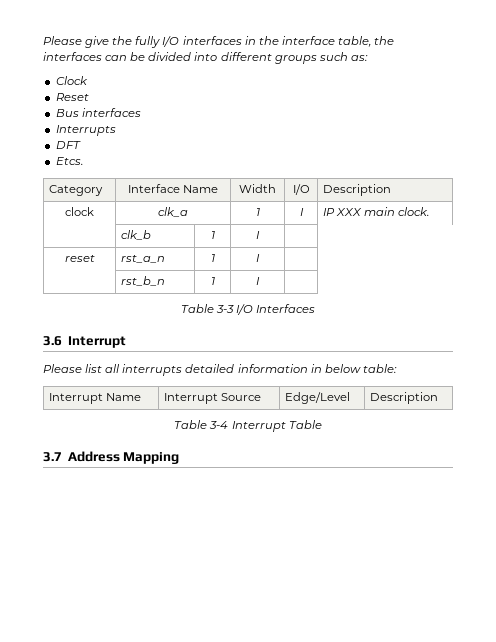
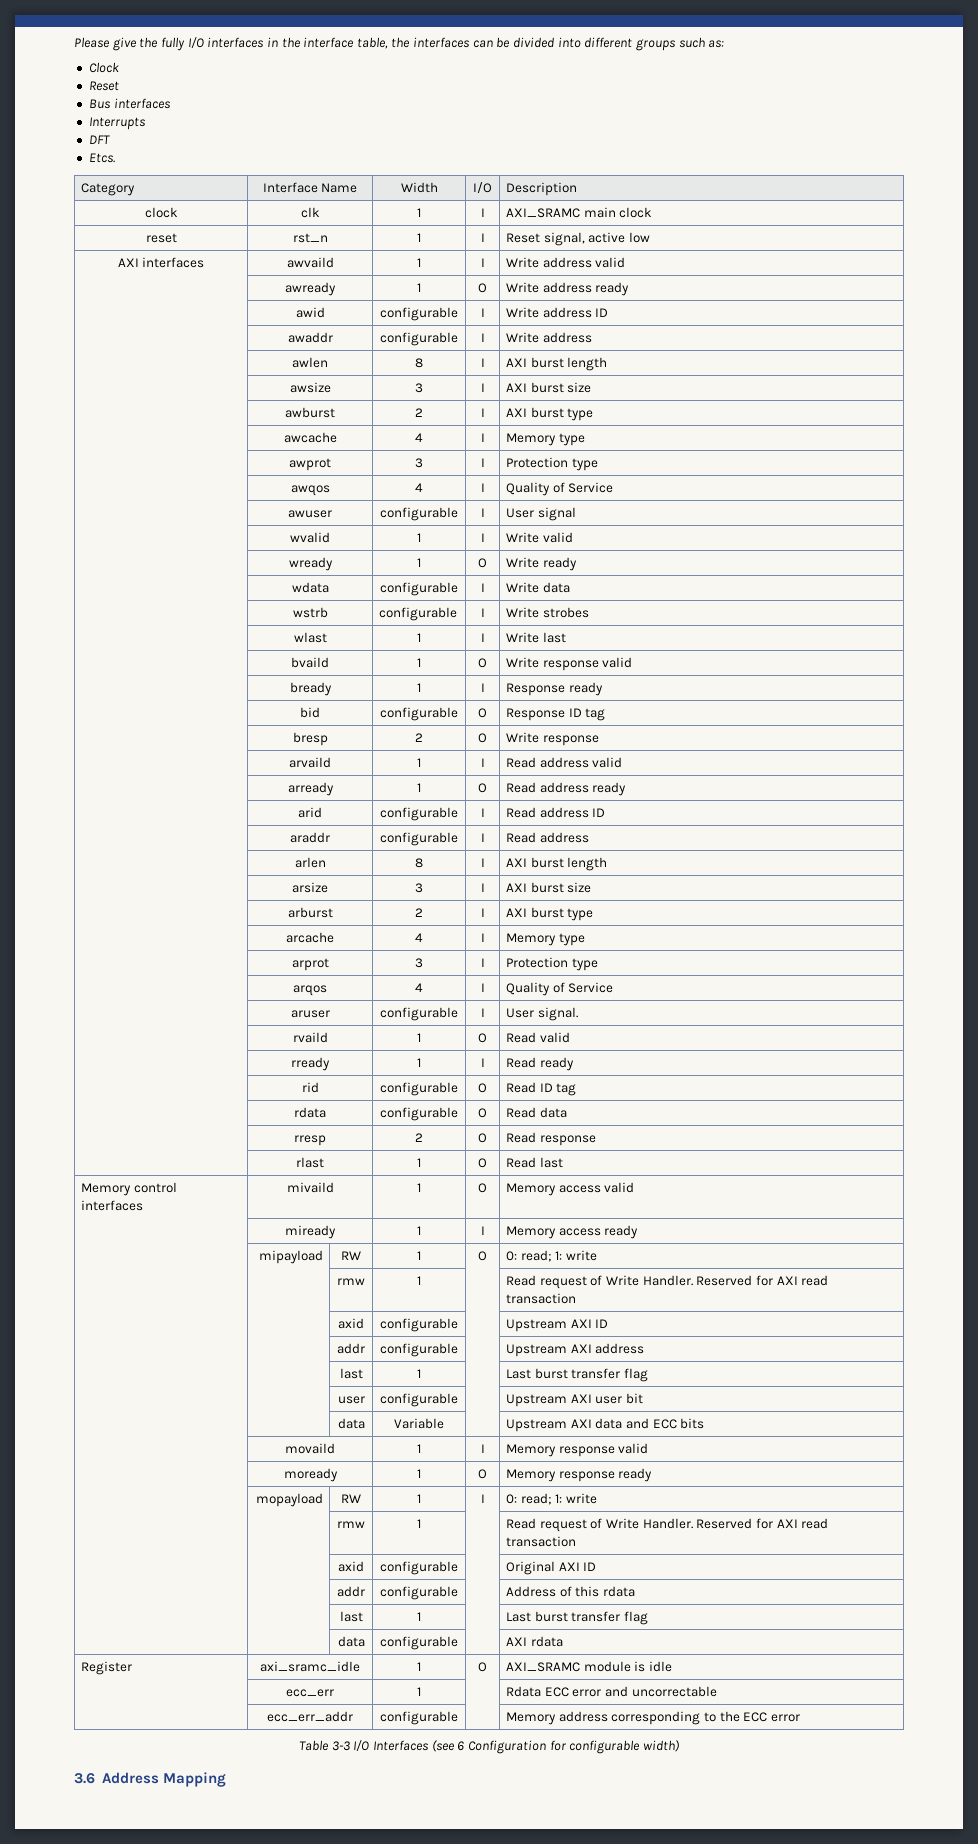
- clock | clk_a | 1 | I | IP XXX main clock.
- | clk_b | 1 | I |
- reset | rst_a_n | 1 | I |
- | rst_b_n | 1 | I |
- Table 3-3 I/O Interfaces
- 3.6 Interrupt
- Please list all interrupts detailed information in below table:
- Interrupt Name | Interrupt Source | Edge/Level | Description
- Table 3-4 Interrupt Table
- 3.7 Address Mapping
+ clock | clk | 1 | I | AXI_SRAMC main clock
+ reset | rst_n | 1 | I | Reset signal, active low
+ AXI interfaces | awvaild | 1 | I | Write address valid
+ | awready | 1 | O | Write address ready
+ | awid | configurable | I | Write address ID
+ | awaddr | configurable | I | Write address
+ | awlen | 8 | I | AXI burst length
+ | awsize | 3 | I | AXI burst size
+ | awburst | 2 | I | AXI burst type
+ | awcache | 4 | I | Memory type
+ | awprot | 3 | I | Protection type
+ | awqos | 4 | I | Quality of Service
+ | awuser | configurable | I | User signal
+ | wvalid | 1 | I | Write valid
+ | wready | 1 | O | Write ready
+ | wdata | configurable | I | Write data
+ | wstrb | configurable | I | Write strobes
+ | wlast | 1 | I | Write last
+ | bvaild | 1 | O | Write response valid
+ | bready | 1 | I | Response ready
+ | bid | configurable | O | Response ID tag
+ | bresp | 2 | O | Write response
+ | arvaild | 1 | I | Read address valid
+ | arready | 1 | O | Read address ready
+ | arid | configurable | I | Read address ID
+ | araddr | configurable | I | Read address
+ | arlen | 8 | I | AXI burst length
+ | arsize | 3 | I | AXI burst size
+ | arburst | 2 | I | AXI burst type
+ | arcache | 4 | I | Memory type
+ | arprot | 3 | I | Protection type
+ | arqos | 4 | I | Quality of Service
+ | aruser | configurable | I | User signal.
+ | rvaild | 1 | O | Read valid
+ | rready | 1 | I | Read ready
+ | rid | configurable | O | Read ID tag
+ | rdata | configurable | O | Read data
+ | rresp | 2 | O | Read response
+ | rlast | 1 | O | Read last
+ Memory control interfaces | mivaild | 1 | O | Memory access valid
+ | miready | 1 | I | Memory access ready
+ | mipayload | RW | 1 | O | 0: read; 1: write
+ | | rmw | 1 | | Read request of Write Handler. Reserved for AXI read transaction
+ | | axid | configurable | | Upstream AXI ID
+ | | addr | configurable | | Upstream AXI address
+ | | last | 1 | | Last burst transfer flag
+ | | user | configurable | | Upstream AXI user bit
+ | | data | Variable | | Upstream AXI data and ECC bits
+ | movaild | 1 | I | Memory response valid
+ | moready | 1 | O | Memory response ready
+ | mopayload | RW | 1 | I | 0: read; 1: write
+ | | rmw | 1 | | Read request of Write Handler. Reserved for AXI read transaction
+ | | axid | configurable | | Original AXI ID
+ | | addr | configurable | | Address of this rdata
+ | | last | 1 | | Last burst transfer flag
+ | | data | configurable | | AXI rdata
+ Register | axi_sramc_idle | 1 | O | AXI_SRAMC module is idle
+ | ecc_err | 1 | | Rdata ECC error and uncorrectable
+ | ecc_err_addr | configurable | | Memory address corresponding to the ECC error
+ Table 3-3 I/O Interfaces (see 6 Configuration for configurable width)
+ 3.6 Address Mapping

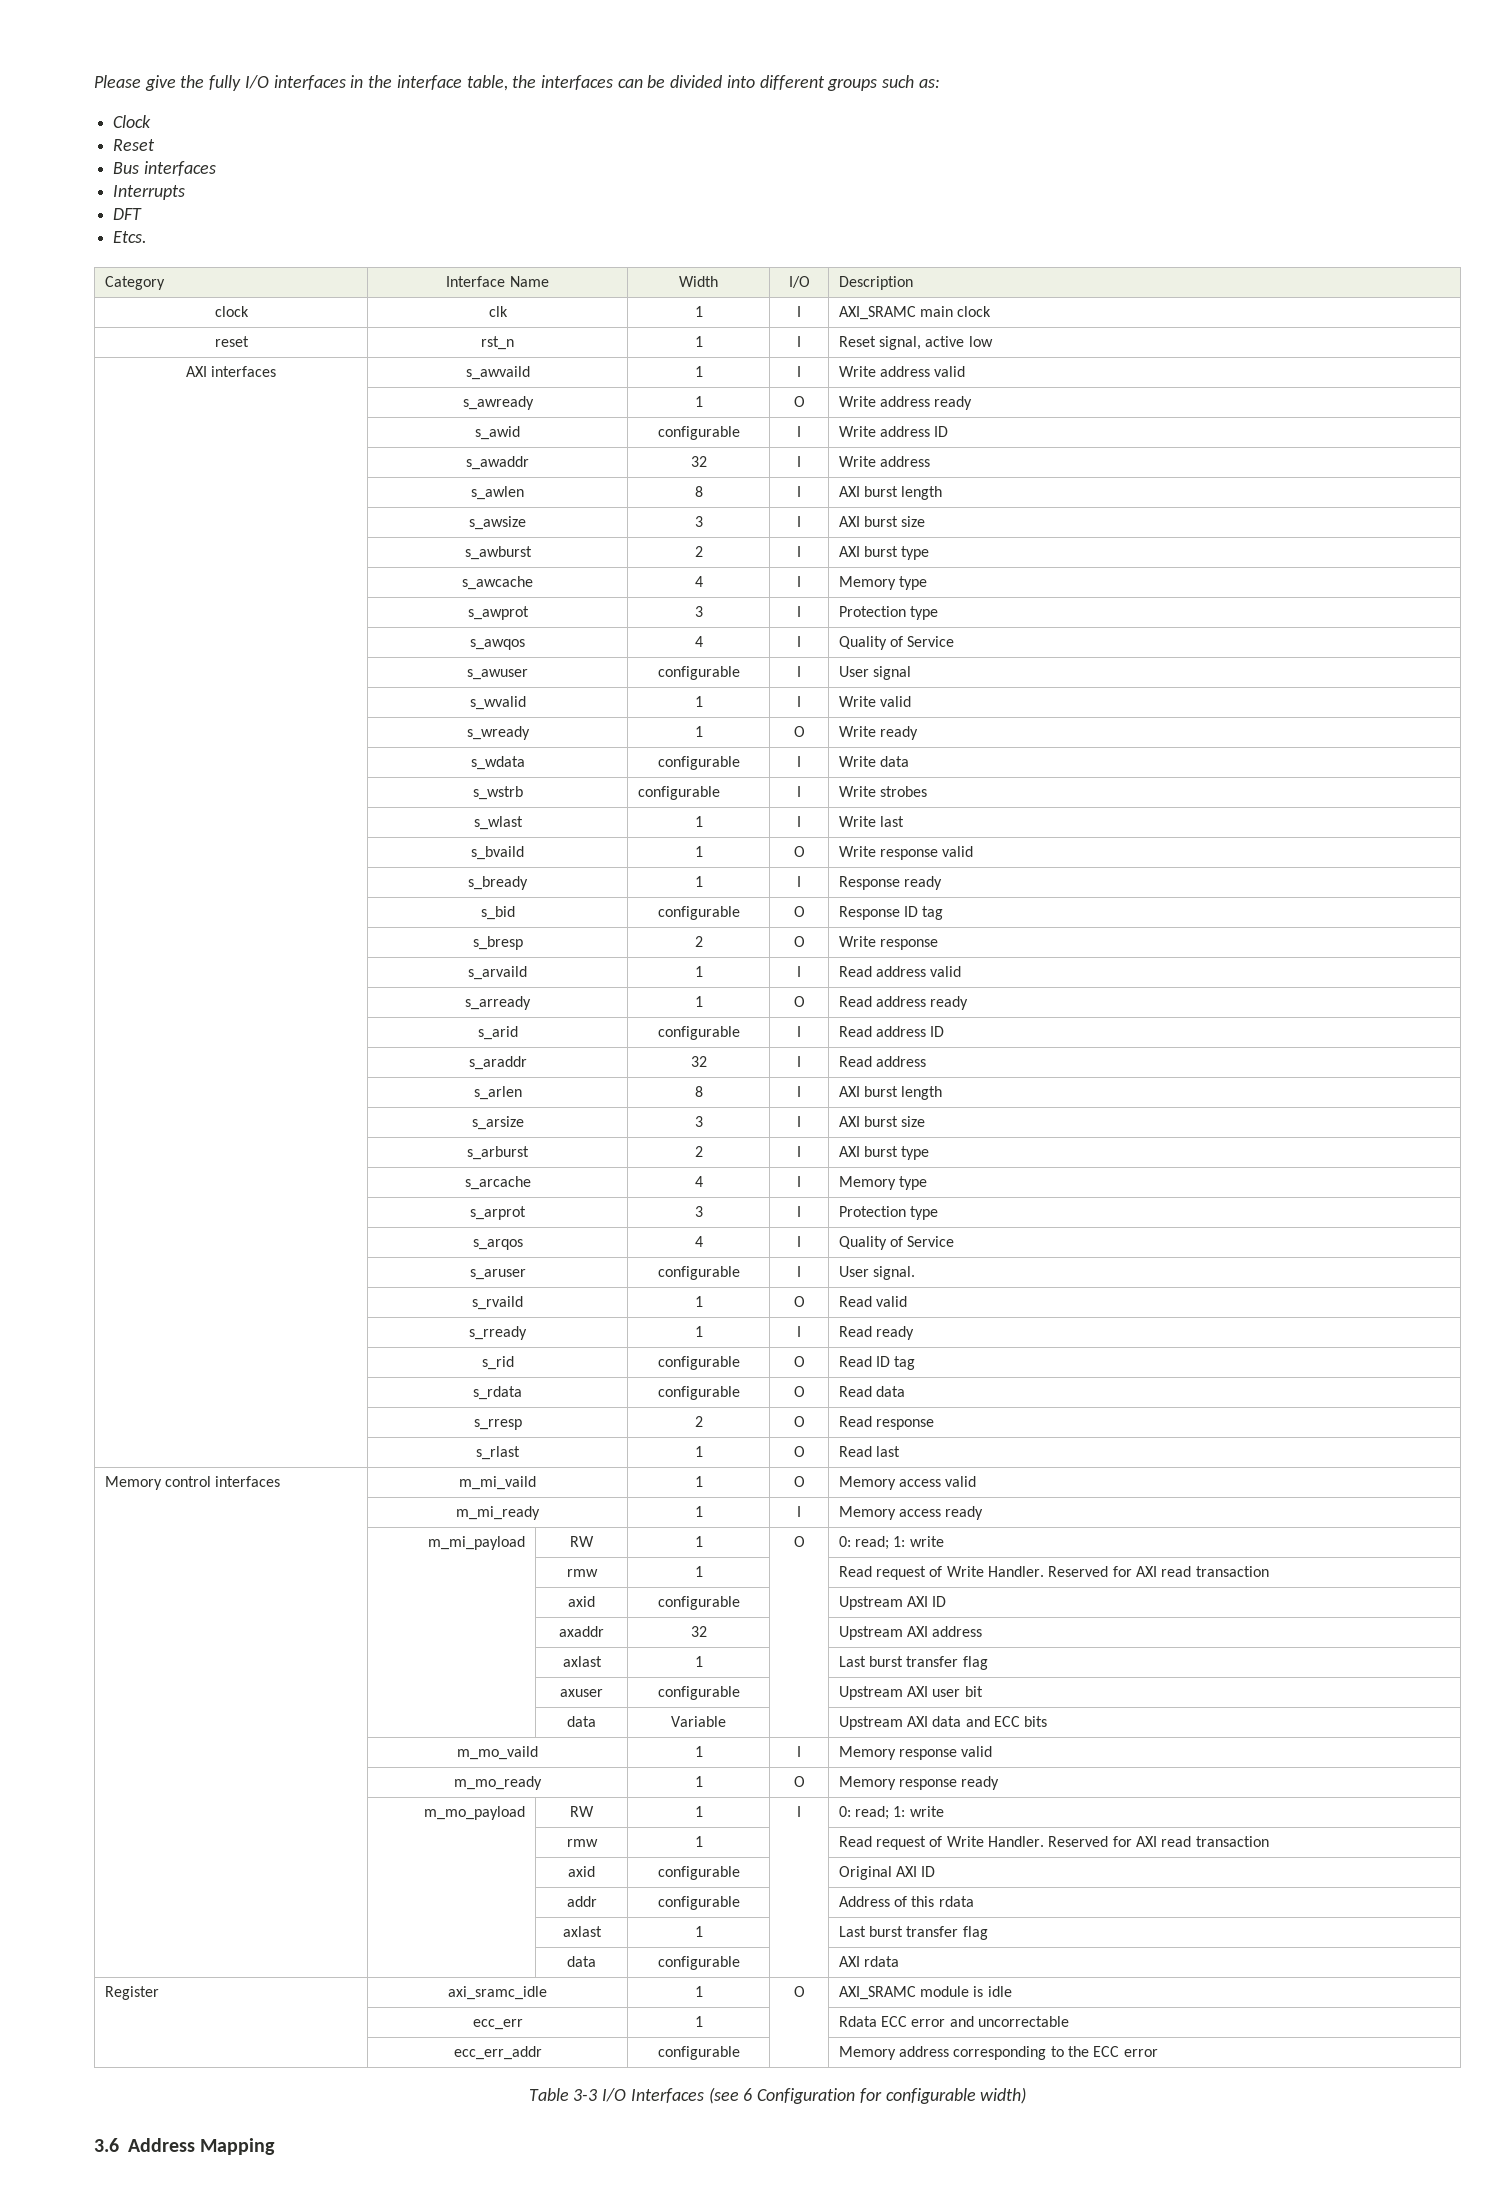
- AXI interfaces | awvaild | 1 | I | Write address valid
+ AXI interfaces | s_awvaild | 1 | I | Write address valid
- | awready | 1 | O | Write address ready
+ | s_awready | 1 | O | Write address ready
- | awid | configurable | I | Write address ID
+ | s_awid | configurable | I | Write address ID
- | awaddr | configurable | I | Write address
+ | s_awaddr | 32 | I | Write address
- | awlen | 8 | I | AXI burst length
- | awsize | 3 | I | AXI burst size
- | awburst | 2 | I | AXI burst type
- | awcache | 4 | I | Memory type
- | awprot | 3 | I | Protection type
- | awqos | 4 | I | Quality of Service
- | awuser | configurable | I | User signal
+ | s_awlen | 8 | I | AXI burst length
+ | s_awsize | 3 | I | AXI burst size
+ | s_awburst | 2 | I | AXI burst type
+ | s_awcache | 4 | I | Memory type
+ | s_awprot | 3 | I | Protection type
+ | s_awqos | 4 | I | Quality of Service
+ | s_awuser | configurable | I | User signal
- | wvalid | 1 | I | Write valid
+ | s_wvalid | 1 | I | Write valid
- | wready | 1 | O | Write ready
+ | s_wready | 1 | O | Write ready
- | wdata | configurable | I | Write data
+ | s_wdata | configurable | I | Write data
- | wstrb | configurable | I | Write strobes
+ | s_wstrb | configurable | I | Write strobes
- | wlast | 1 | I | Write last
+ | s_wlast | 1 | I | Write last
- | bvaild | 1 | O | Write response valid
+ | s_bvaild | 1 | O | Write response valid
- | bready | 1 | I | Response ready
+ | s_bready | 1 | I | Response ready
- | bid | configurable | O | Response ID tag
+ | s_bid | configurable | O | Response ID tag
- | bresp | 2 | O | Write response
+ | s_bresp | 2 | O | Write response
- | arvaild | 1 | I | Read address valid
+ | s_arvaild | 1 | I | Read address valid
- | arready | 1 | O | Read address ready
+ | s_arready | 1 | O | Read address ready
- | arid | configurable | I | Read address ID
+ | s_arid | configurable | I | Read address ID
- | araddr | configurable | I | Read address
+ | s_araddr | 32 | I | Read address
- | arlen | 8 | I | AXI burst length
- | arsize | 3 | I | AXI burst size
- | arburst | 2 | I | AXI burst type
- | arcache | 4 | I | Memory type
- | arprot | 3 | I | Protection type
- | arqos | 4 | I | Quality of Service
- | aruser | configurable | I | User signal.
+ | s_arlen | 8 | I | AXI burst length
+ | s_arsize | 3 | I | AXI burst size
+ | s_arburst | 2 | I | AXI burst type
+ | s_arcache | 4 | I | Memory type
+ | s_arprot | 3 | I | Protection type
+ | s_arqos | 4 | I | Quality of Service
+ | s_aruser | configurable | I | User signal.
- | rvaild | 1 | O | Read valid
+ | s_rvaild | 1 | O | Read valid
- | rready | 1 | I | Read ready
+ | s_rready | 1 | I | Read ready
- | rid | configurable | O | Read ID tag
+ | s_rid | configurable | O | Read ID tag
- | rdata | configurable | O | Read data
+ | s_rdata | configurable | O | Read data
- | rresp | 2 | O | Read response
+ | s_rresp | 2 | O | Read response
- | rlast | 1 | O | Read last
+ | s_rlast | 1 | O | Read last
- Memory control interfaces | mivaild | 1 | O | Memory access valid
+ Memory control interfaces | m_mi_vaild | 1 | O | Memory access valid
- | miready | 1 | I | Memory access ready
+ | m_mi_ready | 1 | I | Memory access ready
- | mipayload | RW | 1 | O | 0: read; 1: write
+ | m_mi_payload | RW | 1 | O | 0: read; 1: write
- | | addr | configurable | | Upstream AXI address
- | | last | 1 | | Last burst transfer flag
- | | user | configurable | | Upstream AXI user bit
+ | | axaddr | 32 | | Upstream AXI address
+ | | axlast | 1 | | Last burst transfer flag
+ | | axuser | configurable | | Upstream AXI user bit
- | movaild | 1 | I | Memory response valid
+ | m_mo_vaild | 1 | I | Memory response valid
- | moready | 1 | O | Memory response ready
+ | m_mo_ready | 1 | O | Memory response ready
- | mopayload | RW | 1 | I | 0: read; 1: write
+ | m_mo_payload | RW | 1 | I | 0: read; 1: write
  | | addr | configurable | | Address of this rdata
- | | last | 1 | | Last burst transfer flag
+ | | axlast | 1 | | Last burst transfer flag

